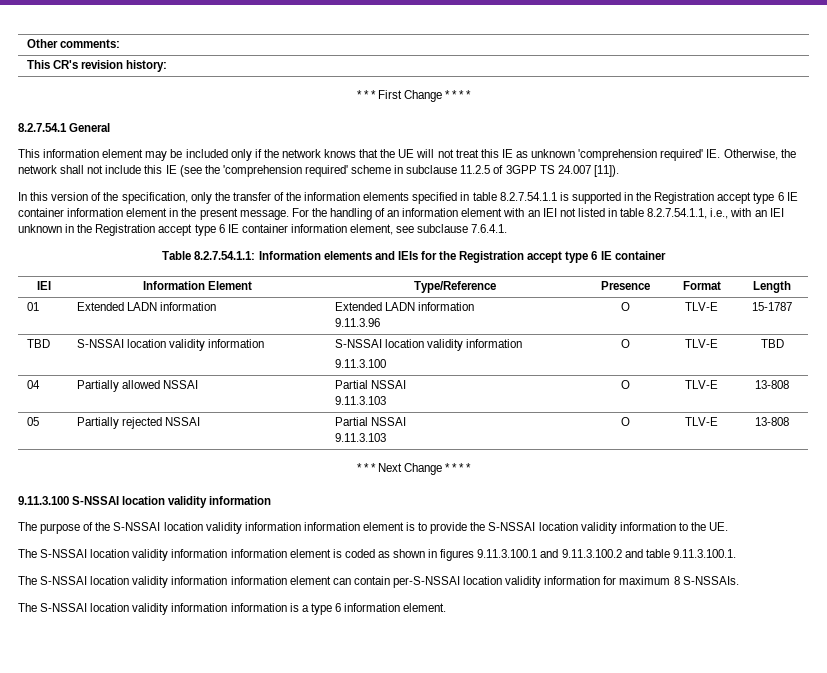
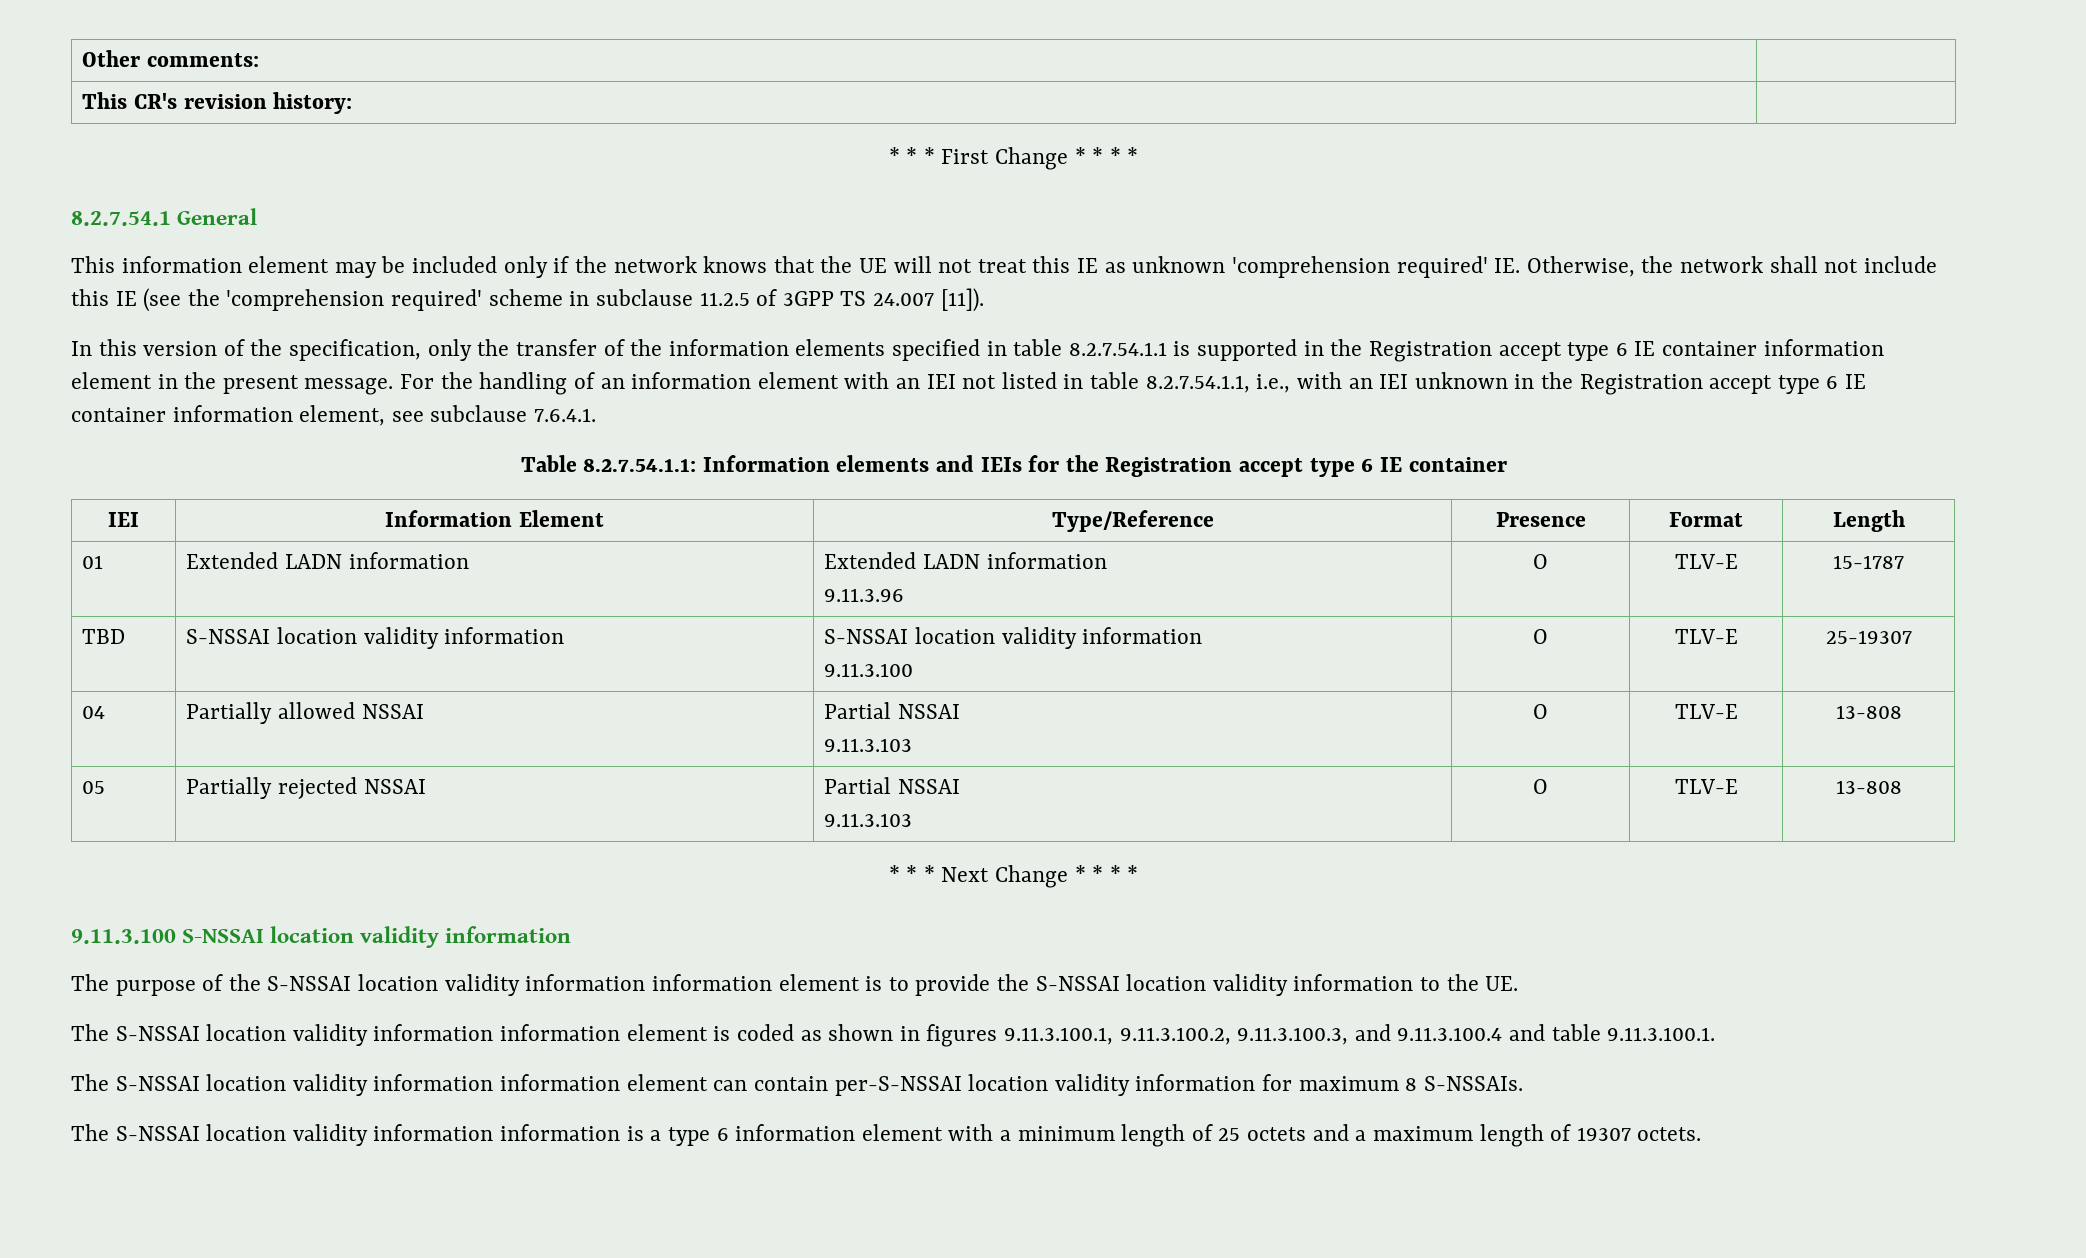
  TBD | S-NSSAI location validity information | S-NSSAI location validity information
- 9.11.3.100 | O | TLV-E | TBD
+ 9.11.3.100 | O | TLV-E | 25-19307
- The S-NSSAI location validity information information element is coded as shown in figures 9.11.3.100.1 and 9.11.3.100.2 and table 9.11.3.100.1.
+ The S-NSSAI location validity information information element is coded as shown in figures 9.11.3.100.1, 9.11.3.100.2, 9.11.3.100.3, and 9.11.3.100.4 and table 9.11.3.100.1.
- The S-NSSAI location validity information information is a type 6 information element.
+ The S-NSSAI location validity information information is a type 6 information element with a minimum length of 25 octets and a maximum length of 19307 octets.

